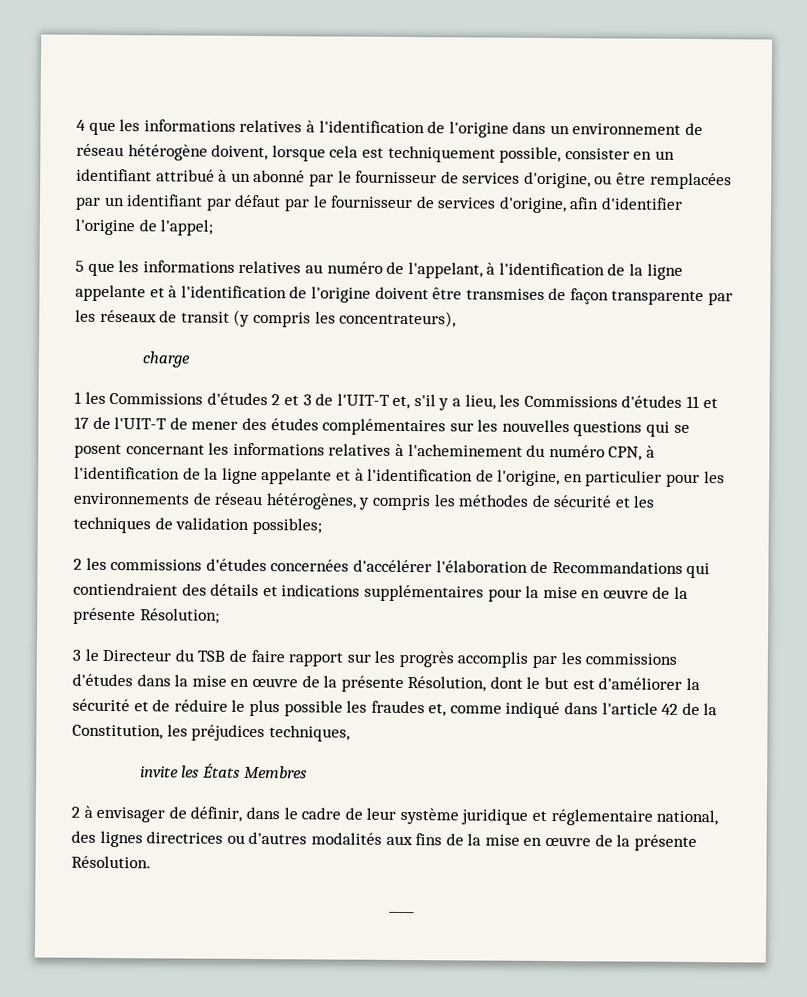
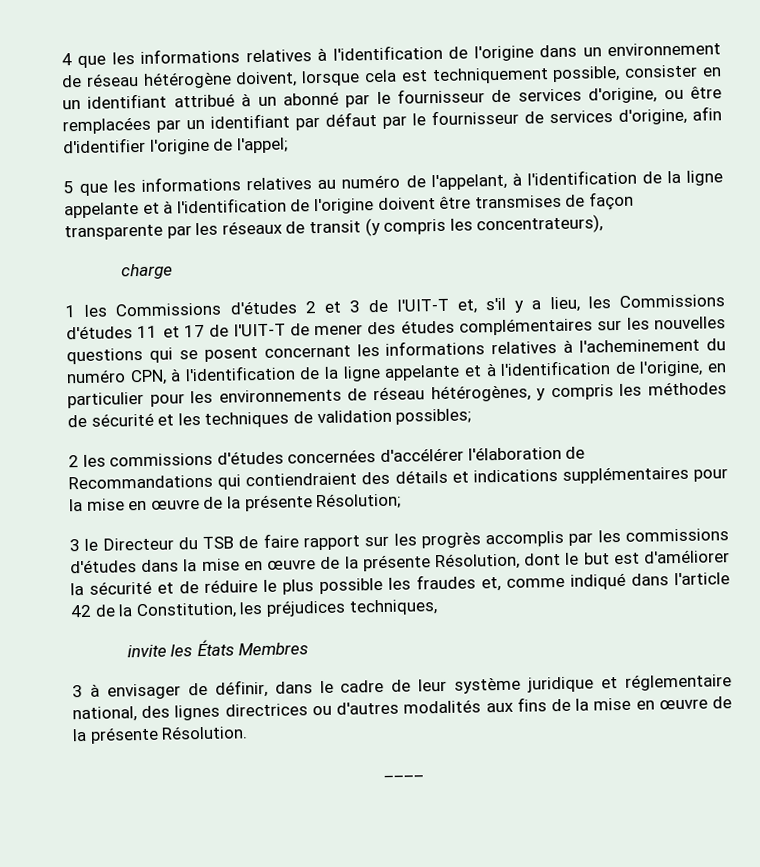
- 2 à envisager de définir, dans le cadre de leur système juridique et réglementaire national, des lignes directrices ou d'autres modalités aux fins de la mise en œuvre de la présente Résolution.
+ 3 à envisager de définir, dans le cadre de leur système juridique et réglementaire national, des lignes directrices ou d'autres modalités aux fins de la mise en œuvre de la présente Résolution.

